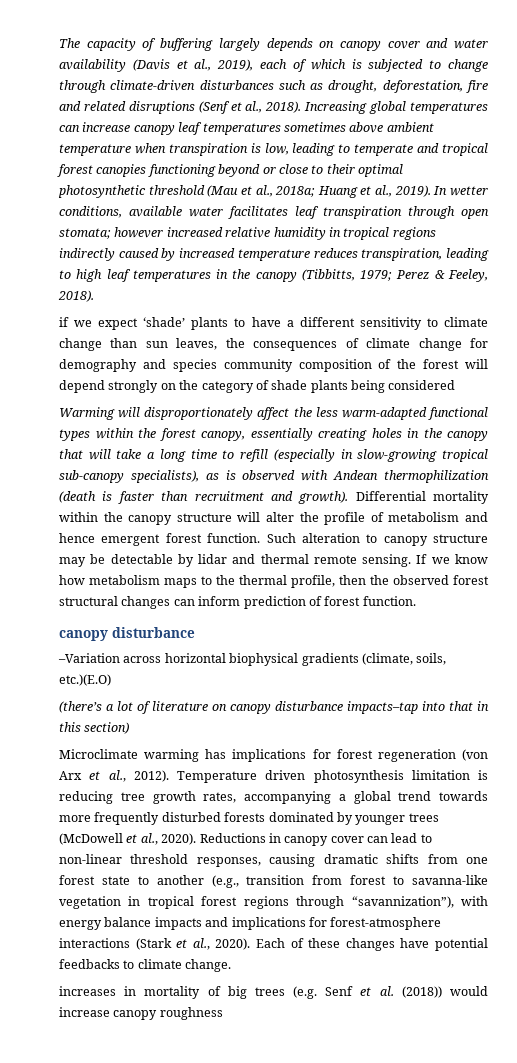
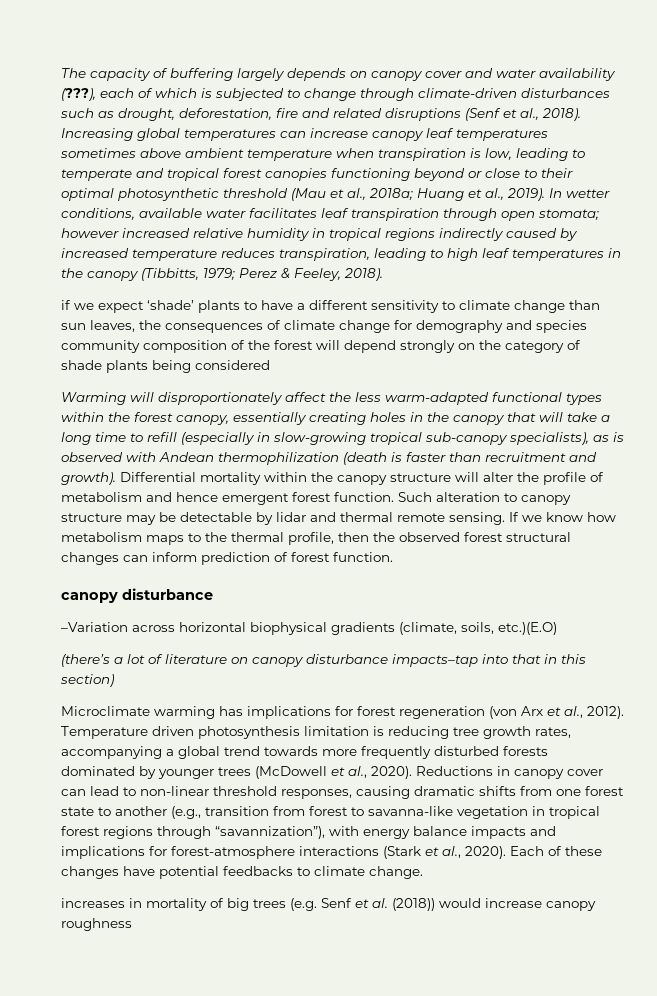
- The capacity of buffering largely depends on canopy cover and water availability (Davis et al., 2019), each of which is subjected to change through climate-driven disturbances such as drought, deforestation, fire and related disruptions (Senf et al., 2018).
+ The capacity of buffering largely depends on canopy cover and water availability (???), each of which is subjected to change through climate-driven disturbances such as drought, deforestation, fire and related disruptions (Senf et al., 2018).

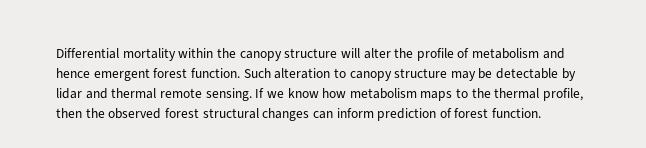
- The capacity of buffering largely depends on canopy cover and water availability (???), each of which is subjected to change through climate-driven disturbances such as drought, deforestation, fire and related disruptions (Senf et al., 2018). Increasing global temperatures can increase canopy leaf temperatures sometimes above ambient temperature when transpiration is low, leading to temperate and tropical forest canopies functioning beyond or close to their optimal photosynthetic threshold (Mau et al., 2018a; Huang et al., 2019). In wetter conditions, available water facilitates leaf transpiration through open stomata; however increased relative humidity in tropical regions indirectly caused by increased temperature reduces transpiration, leading to high leaf temperatures in the canopy (Tibbitts, 1979; Perez & Feeley, 2018).
- if we expect ‘shade’ plants to have a different sensitivity to climate change than sun leaves, the consequences of climate change for demography and species community composition of the forest will depend strongly on the category of shade plants being considered
- Warming will disproportionately affect the less warm-adapted functional types within the forest canopy, essentially creating holes in the canopy that will take a long time to refill (especially in slow-growing tropical sub-canopy specialists), as is observed with Andean thermophilization (death is faster than recruitment and growth).
  If we know how metabolism maps to the thermal profile, then the observed forest structural changes can inform prediction of forest function.
- canopy disturbance
- –Variation across horizontal biophysical gradients (climate, soils, etc.)(E.O)
- (there’s a lot of literature on canopy disturbance impacts–tap into that in this section)
- Microclimate warming has implications for forest regeneration (von Arx et al., 2012). Temperature driven photosynthesis limitation is reducing tree growth rates, accompanying a global trend towards more frequently disturbed forests dominated by younger trees (McDowell et al., 2020). Reductions in canopy cover can lead to non-linear threshold responses, causing dramatic shifts from one forest state to another (e.g., transition from forest to savanna-like vegetation in tropical forest regions through “savannization”), with energy balance impacts and implications for forest-atmosphere interactions (Stark et al., 2020). Each of these changes have potential feedbacks to climate change.
- increases in mortality of big trees (e.g. Senf et al. (2018)) would increase canopy roughness

